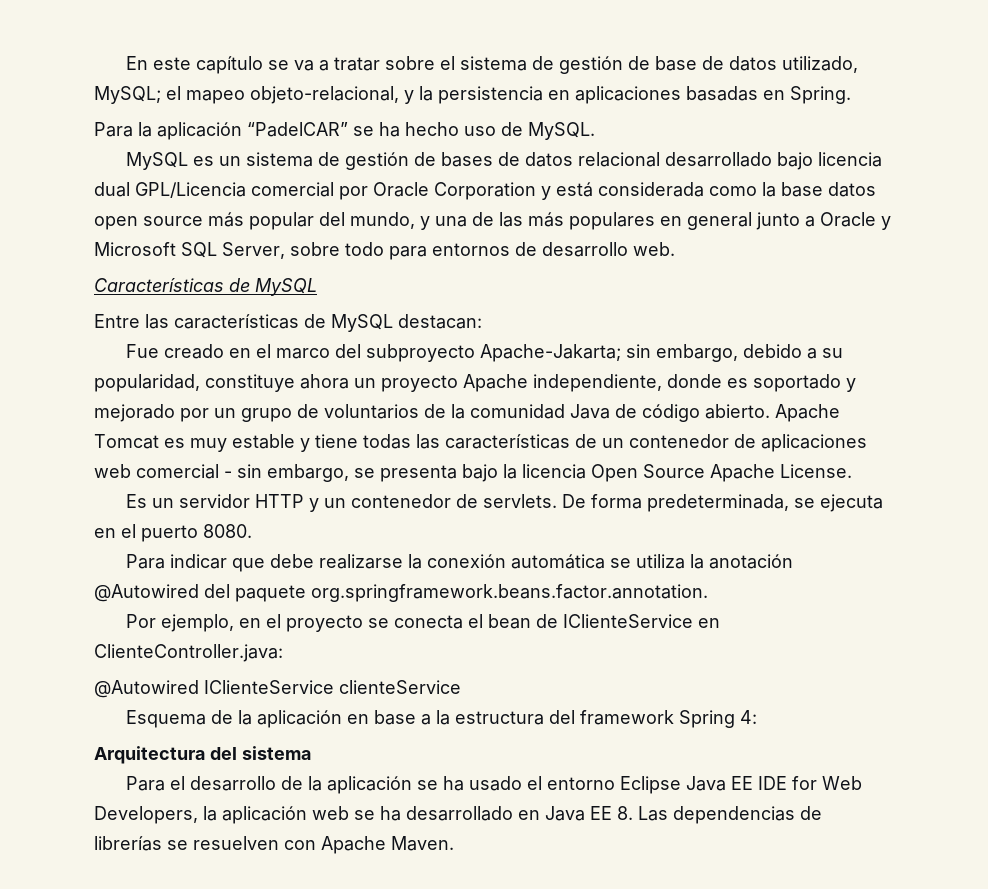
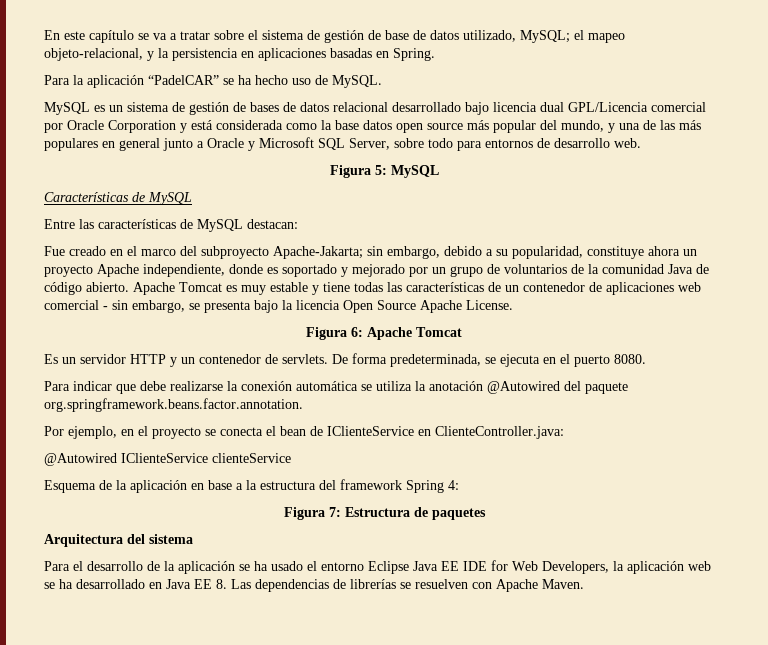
+ Figura 5: MySQL
+ Figura 6: Apache Tomcat
+ Figura 7: Estructura de paquetes

